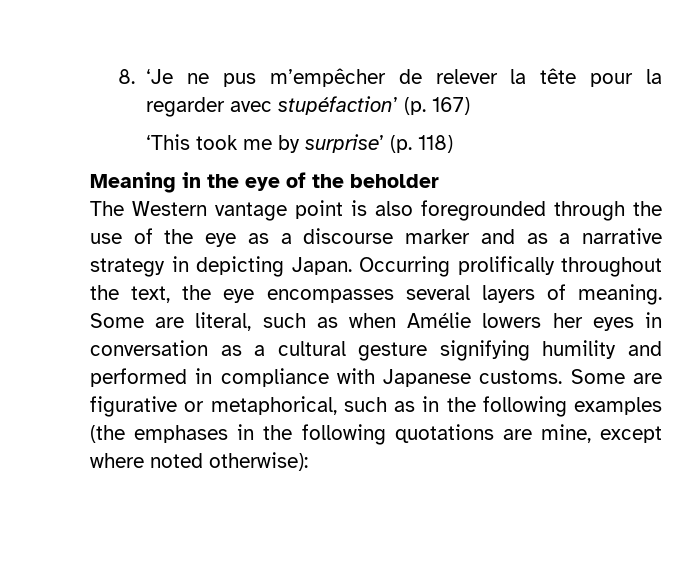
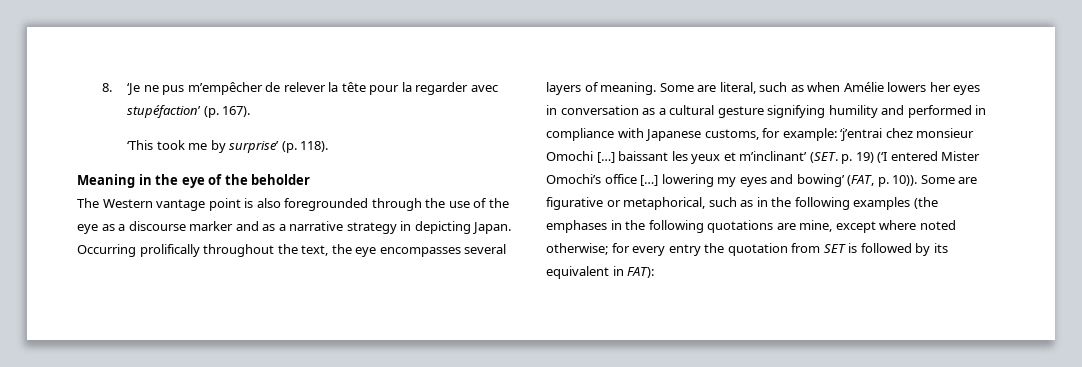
- 8. ‘Je ne pus m’empêcher de relever la tête pour la regarder avec stupéfaction’ (p. 167)
+ 8. ‘Je ne pus m’empêcher de relever la tête pour la regarder avec stupéfaction’ (p. 167).
- ‘This took me by surprise’ (p. 118)
+ ‘This took me by surprise’ (p. 118).
- Some are literal, such as when Amélie lowers her eyes in conversation as a cultural gesture signifying humility and performed in compliance with Japanese customs.
+ Some are literal, such as when Amélie lowers her eyes in conversation as a cultural gesture signifying humility and performed in compliance with Japanese customs, for example: ‘j’entrai chez monsieur Omochi […] baissant les yeux et m’inclinant’ (SET. p. 19) (‘I entered Mister Omochi’s office […] lowering my eyes and bowing’ (FAT, p. 10)).
- Some are figurative or metaphorical, such as in the following examples (the emphases in the following quotations are mine, except where noted otherwise):
+ Some are figurative or metaphorical, such as in the following examples (the emphases in the following quotations are mine, except where noted otherwise; for every entry the quotation from SET is followed by its equivalent in FAT):

